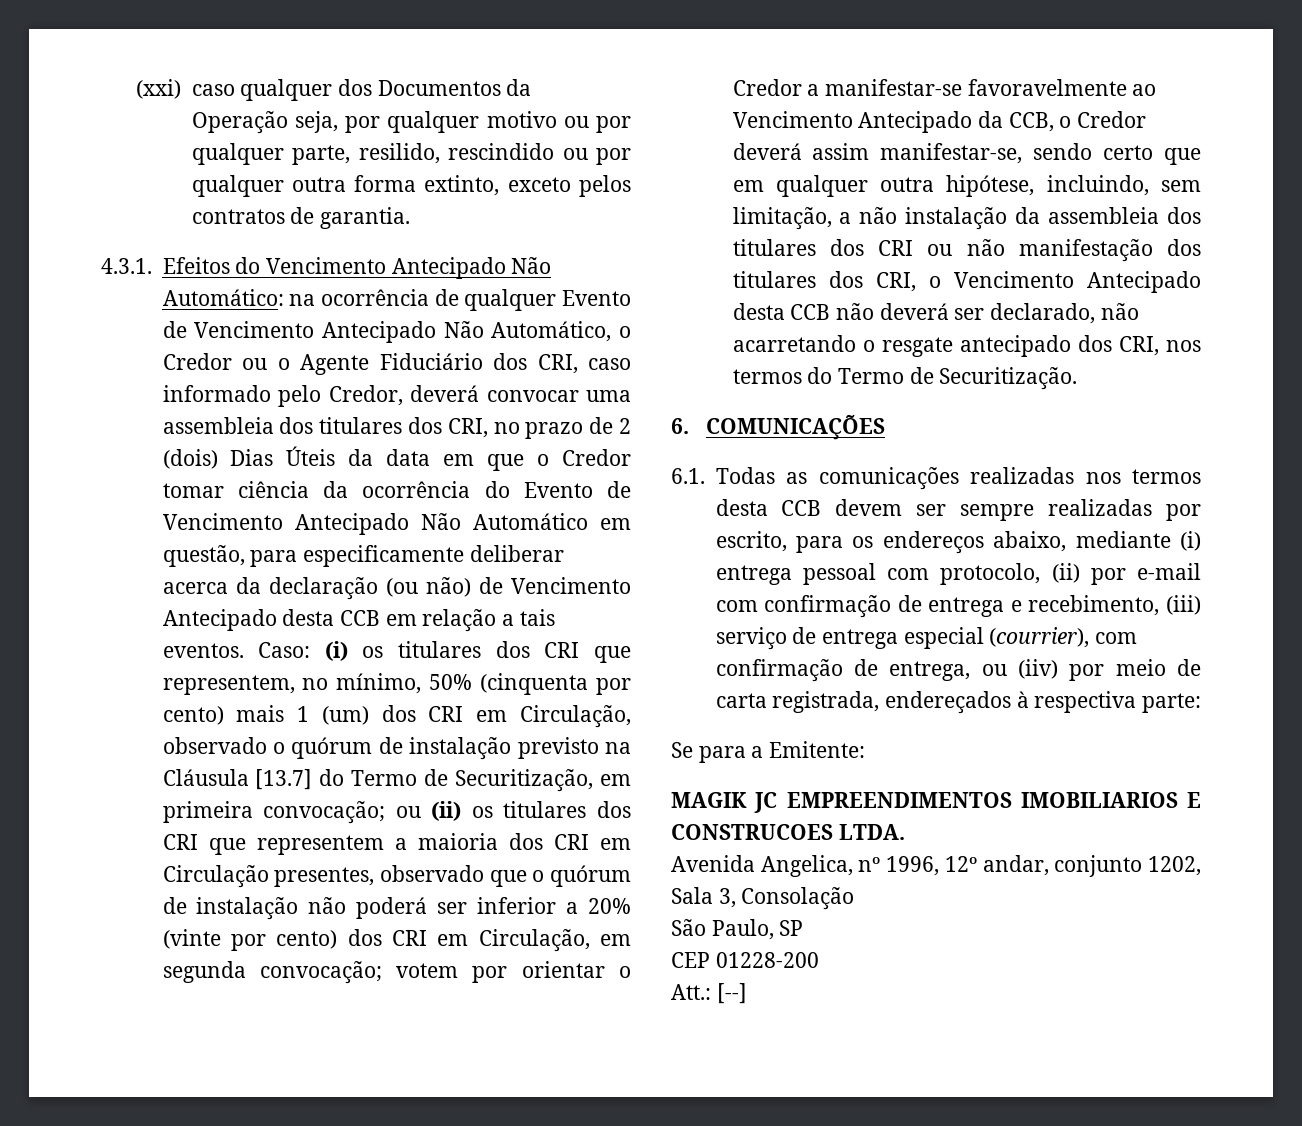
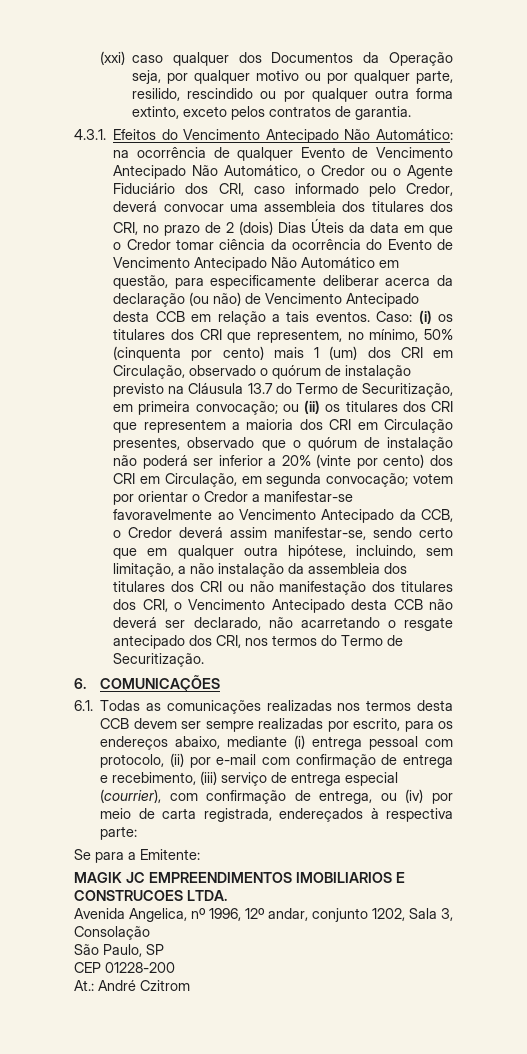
- (i) os titulares dos CRI que representem, no mínimo, 50% (cinquenta por cento) mais 1 (um) dos CRI em Circulação, observado o quórum de instalação previsto na Cláusula [13.7] do Termo de Securitização, em primeira convocação;
+ (i) os titulares dos CRI que representem, no mínimo, 50% (cinquenta por cento) mais 1 (um) dos CRI em Circulação, observado o quórum de instalação previsto na Cláusula 13.7 do Termo de Securitização, em primeira convocação;
- 6.1. Todas as comunicações realizadas nos termos desta CCB devem ser sempre realizadas por escrito, para os endereços abaixo, mediante (i) entrega pessoal com protocolo, (ii) por e-mail com confirmação de entrega e recebimento, (iii) serviço de entrega especial (courrier), com confirmação de entrega, ou (iiv) por meio de carta registrada, endereçados à respectiva parte:
+ 6.1. Todas as comunicações realizadas nos termos desta CCB devem ser sempre realizadas por escrito, para os endereços abaixo, mediante (i) entrega pessoal com protocolo, (ii) por e-mail com confirmação de entrega e recebimento, (iii) serviço de entrega especial (courrier), com confirmação de entrega, ou (iv) por meio de carta registrada, endereçados à respectiva parte:
- Att.: [--]
+ At.: André Czitrom

